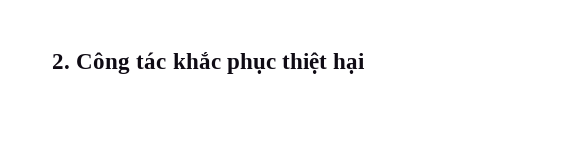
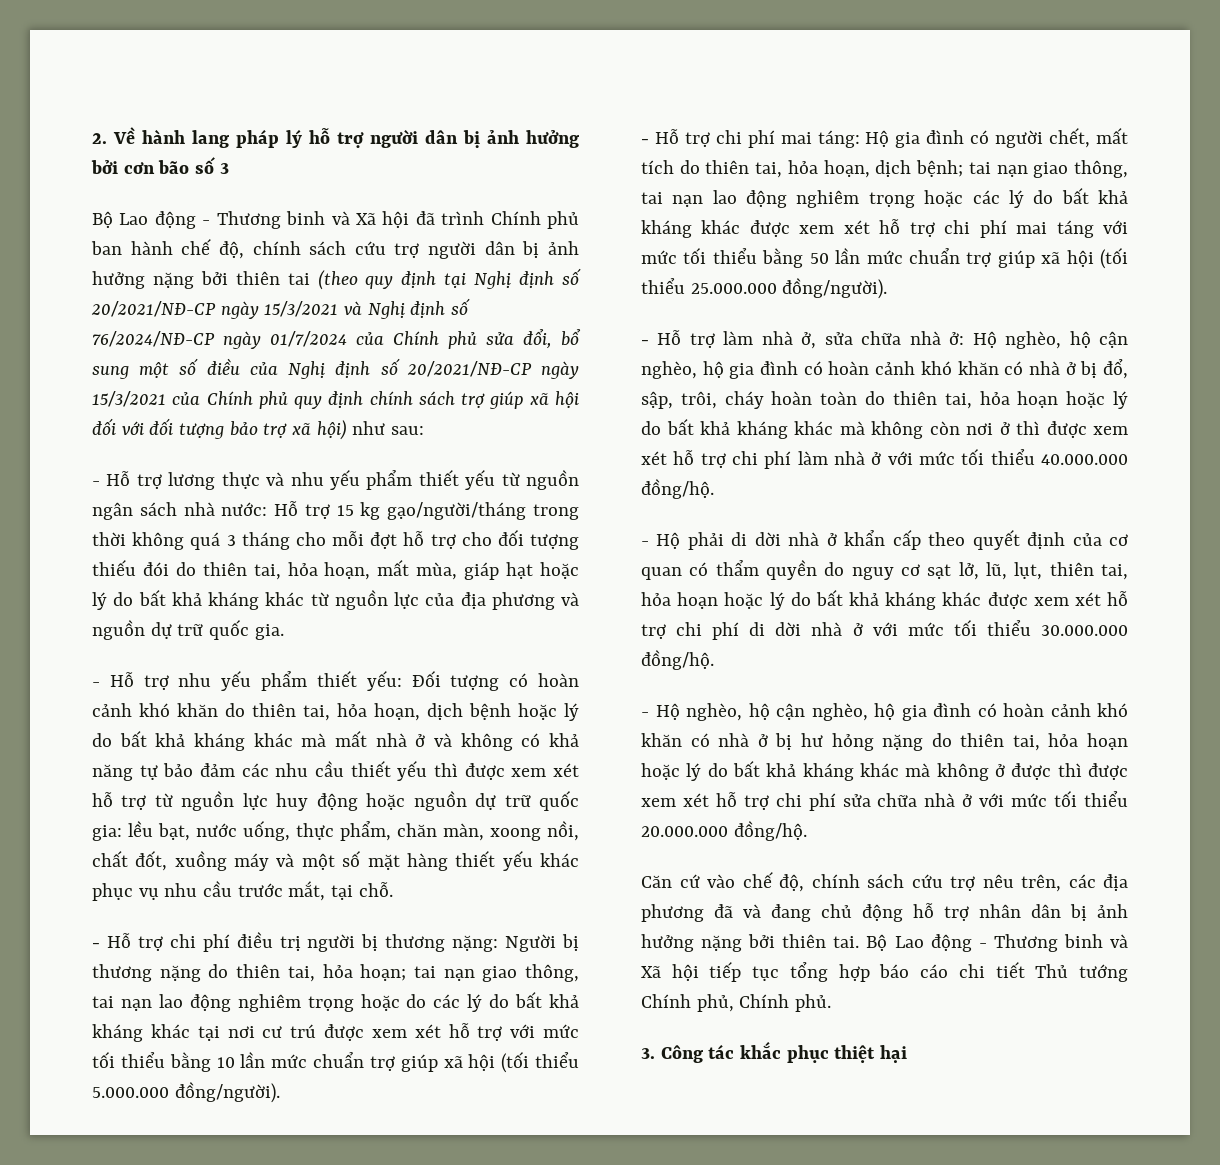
- 2. Công tác khắc phục thiệt hại
+ 2. Về hành lang pháp lý hỗ trợ người dân bị ảnh hưởng bởi cơn bão số 3
+ Bộ Lao động - Thương binh và Xã hội đã trình Chính phủ ban hành chế độ, chính sách cứu trợ người dân bị ảnh hưởng nặng bởi thiên tai (theo quy định tại Nghị định số 20/2021/NĐ-CP ngày 15/3/2021 và Nghị định số 76/2024/NĐ-CP ngày 01/7/2024 của Chính phủ sửa đổi, bổ sung một số điều của Nghị định số 20/2021/NĐ-CP ngày 15/3/2021 của Chính phủ quy định chính sách trợ giúp xã hội đối với đối tượng bảo trợ xã hội) như sau:
+ - Hỗ trợ lương thực và nhu yếu phẩm thiết yếu từ nguồn ngân sách nhà nước: Hỗ trợ 15 kg gạo/người/tháng trong thời không quá 3 tháng cho mỗi đợt hỗ trợ cho đối tượng thiếu đói do thiên tai, hỏa hoạn, mất mùa, giáp hạt hoặc lý do bất khả kháng khác từ nguồn lực của địa phương và nguồn dự trữ quốc gia.
+ - Hỗ trợ nhu yếu phẩm thiết yếu: Đối tượng có hoàn cảnh khó khăn do thiên tai, hỏa hoạn, dịch bệnh hoặc lý do bất khả kháng khác mà mất nhà ở và không có khả năng tự bảo đảm các nhu cầu thiết yếu thì được xem xét hỗ trợ từ nguồn lực huy động hoặc nguồn dự trữ quốc gia: lều bạt, nước uống, thực phẩm, chăn màn, xoong nồi, chất đốt, xuồng máy và một số mặt hàng thiết yếu khác phục vụ nhu cầu trước mắt, tại chỗ.
+ - Hỗ trợ chi phí điều trị người bị thương nặng: Người bị thương nặng do thiên tai, hỏa hoạn; tai nạn giao thông, tai nạn lao động nghiêm trọng hoặc do các lý do bất khả kháng khác tại nơi cư trú được xem xét hỗ trợ với mức tối thiểu bằng 10 lần mức chuẩn trợ giúp xã hội (tối thiểu 5.000.000 đồng/người).
+ - Hỗ trợ chi phí mai táng: Hộ gia đình có người chết, mất tích do thiên tai, hỏa hoạn, dịch bệnh; tai nạn giao thông, tai nạn lao động nghiêm trọng hoặc các lý do bất khả kháng khác được xem xét hỗ trợ chi phí mai táng với mức tối thiểu bằng 50 lần mức chuẩn trợ giúp xã hội (tối thiểu 25.000.000 đồng/người).
+ - Hỗ trợ làm nhà ở, sửa chữa nhà ở: Hộ nghèo, hộ cận nghèo, hộ gia đình có hoàn cảnh khó khăn có nhà ở bị đổ, sập, trôi, cháy hoàn toàn do thiên tai, hỏa hoạn hoặc lý do bất khả kháng khác mà không còn nơi ở thì được xem xét hỗ trợ chi phí làm nhà ở với mức tối thiểu 40.000.000 đồng/hộ.
+ - Hộ phải di dời nhà ở khẩn cấp theo quyết định của cơ quan có thẩm quyền do nguy cơ sạt lở, lũ, lụt, thiên tai, hỏa hoạn hoặc lý do bất khả kháng khác được xem xét hỗ trợ chi phí di dời nhà ở với mức tối thiểu 30.000.000 đồng/hộ.
+ - Hộ nghèo, hộ cận nghèo, hộ gia đình có hoàn cảnh khó khăn có nhà ở bị hư hỏng nặng do thiên tai, hỏa hoạn hoặc lý do bất khả kháng khác mà không ở được thì được xem xét hỗ trợ chi phí sửa chữa nhà ở với mức tối thiểu 20.000.000 đồng/hộ.
+ Căn cứ vào chế độ, chính sách cứu trợ nêu trên, các địa phương đã và đang chủ động hỗ trợ nhân dân bị ảnh hưởng nặng bởi thiên tai. Bộ Lao động - Thương binh và Xã hội tiếp tục tổng hợp báo cáo chi tiết Thủ tướng Chính phủ, Chính phủ.
+ 3. Công tác khắc phục thiệt hại

